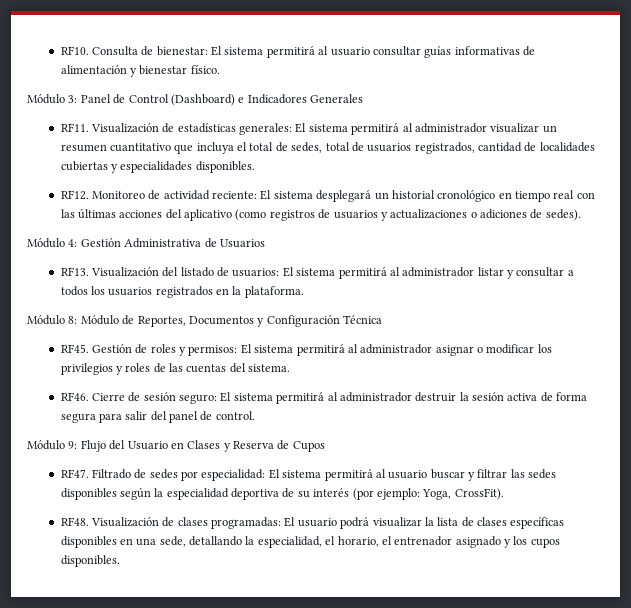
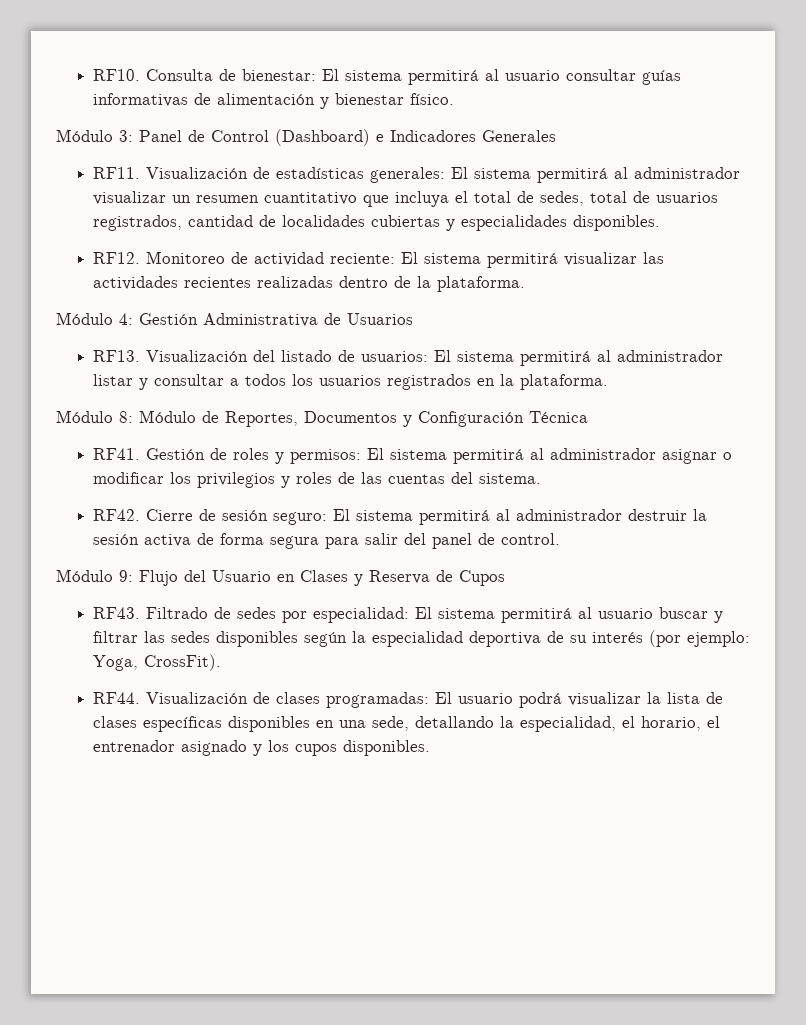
- Monitoreo de actividad reciente: El sistema desplegará un historial cronológico en tiempo real con las últimas acciones del aplicativo (como registros de usuarios y actualizaciones o adiciones de sedes).
+ Monitoreo de actividad reciente: El sistema permitirá visualizar las actividades recientes realizadas dentro de la plataforma.
- RF45.
+ RF41.
- RF46.
+ RF42.
- RF47.
+ RF43.
- RF48.
+ RF44.

